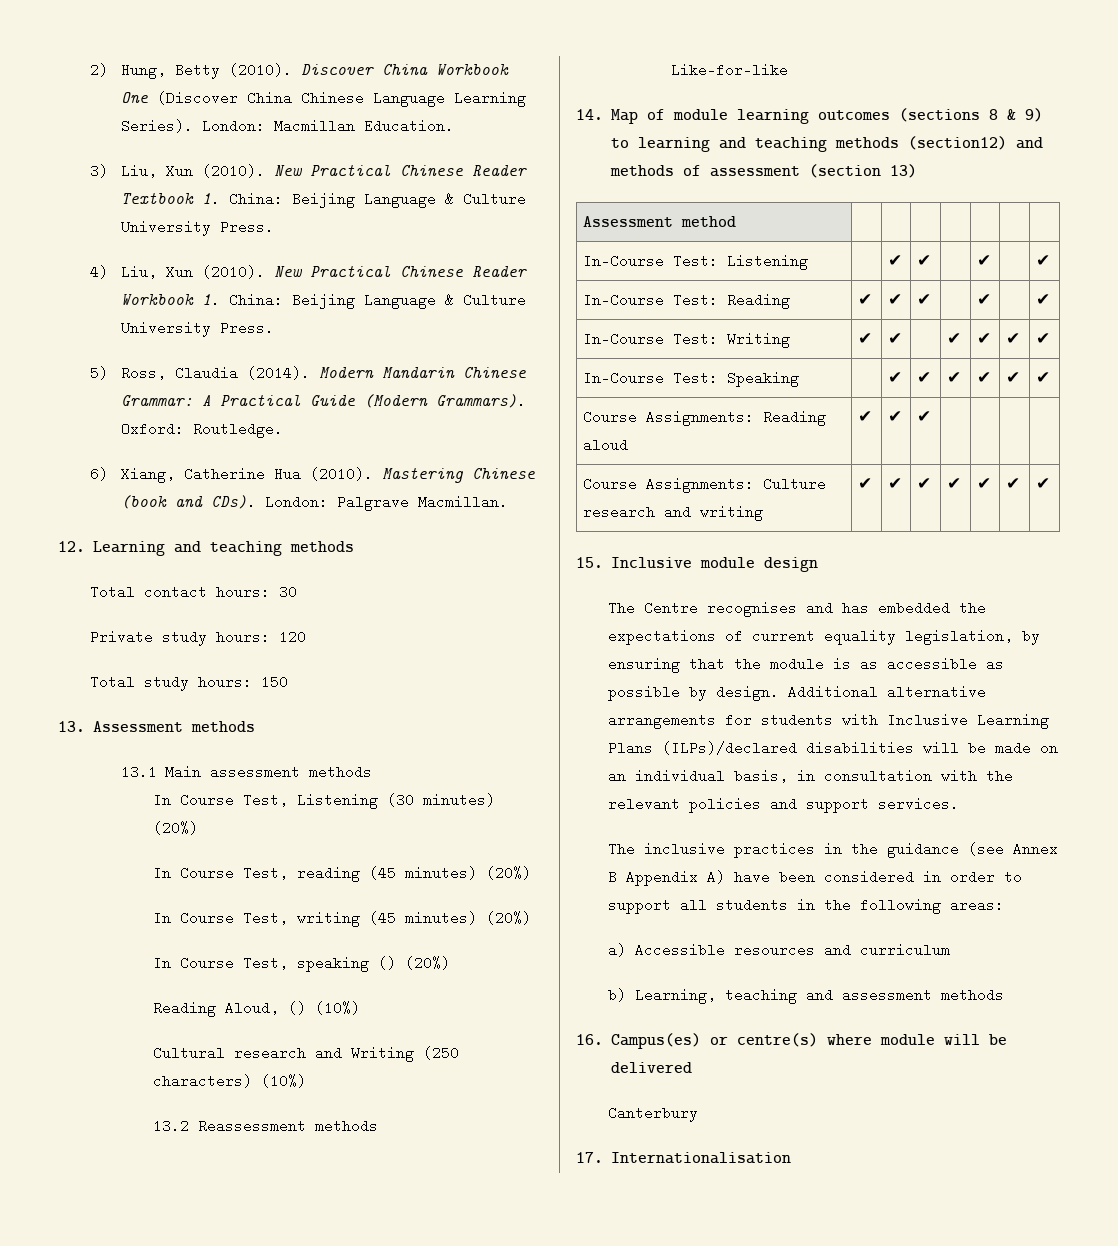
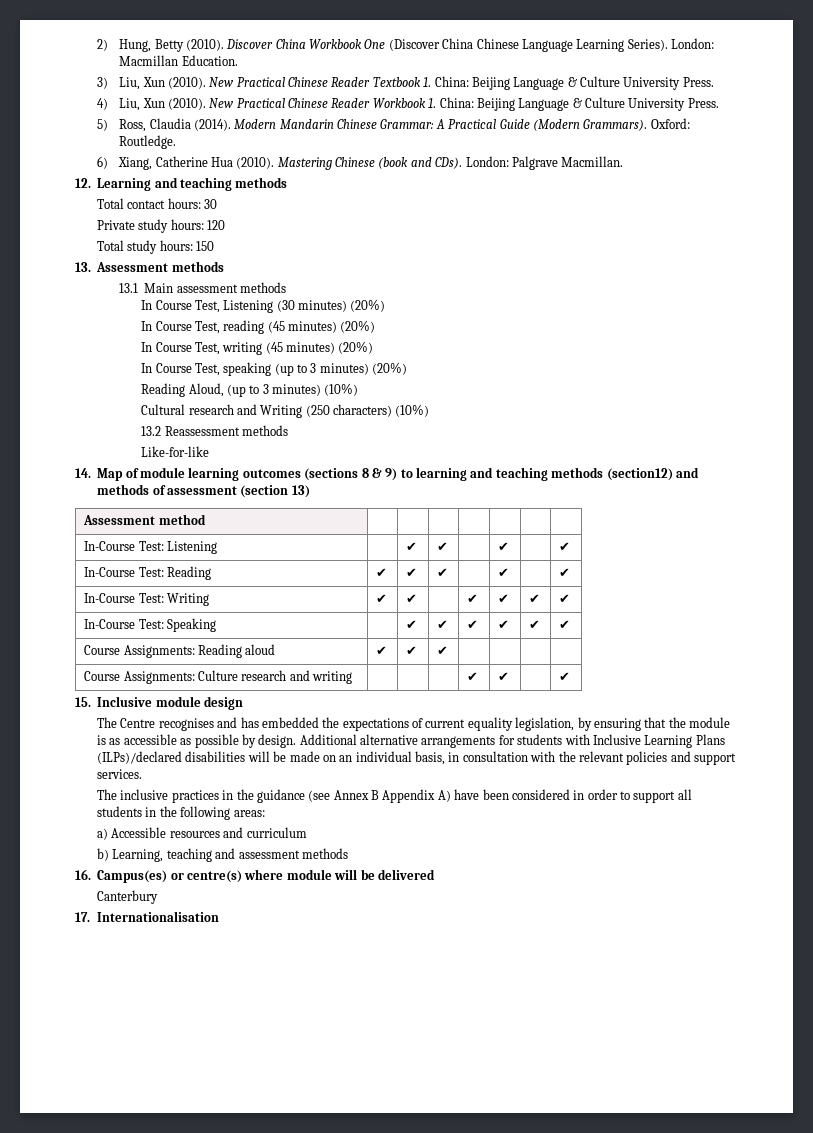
- In Course Test, speaking () (20%)
+ In Course Test, speaking (up to 3 minutes) (20%)
- Reading Aloud, () (10%)
+ Reading Aloud, (up to 3 minutes) (10%)
- Course Assignments: Culture research and writing | ✔ | ✔ | ✔ | ✔ | ✔ | ✔ | ✔
+ Course Assignments: Culture research and writing | | | | ✔ | ✔ | | ✔

